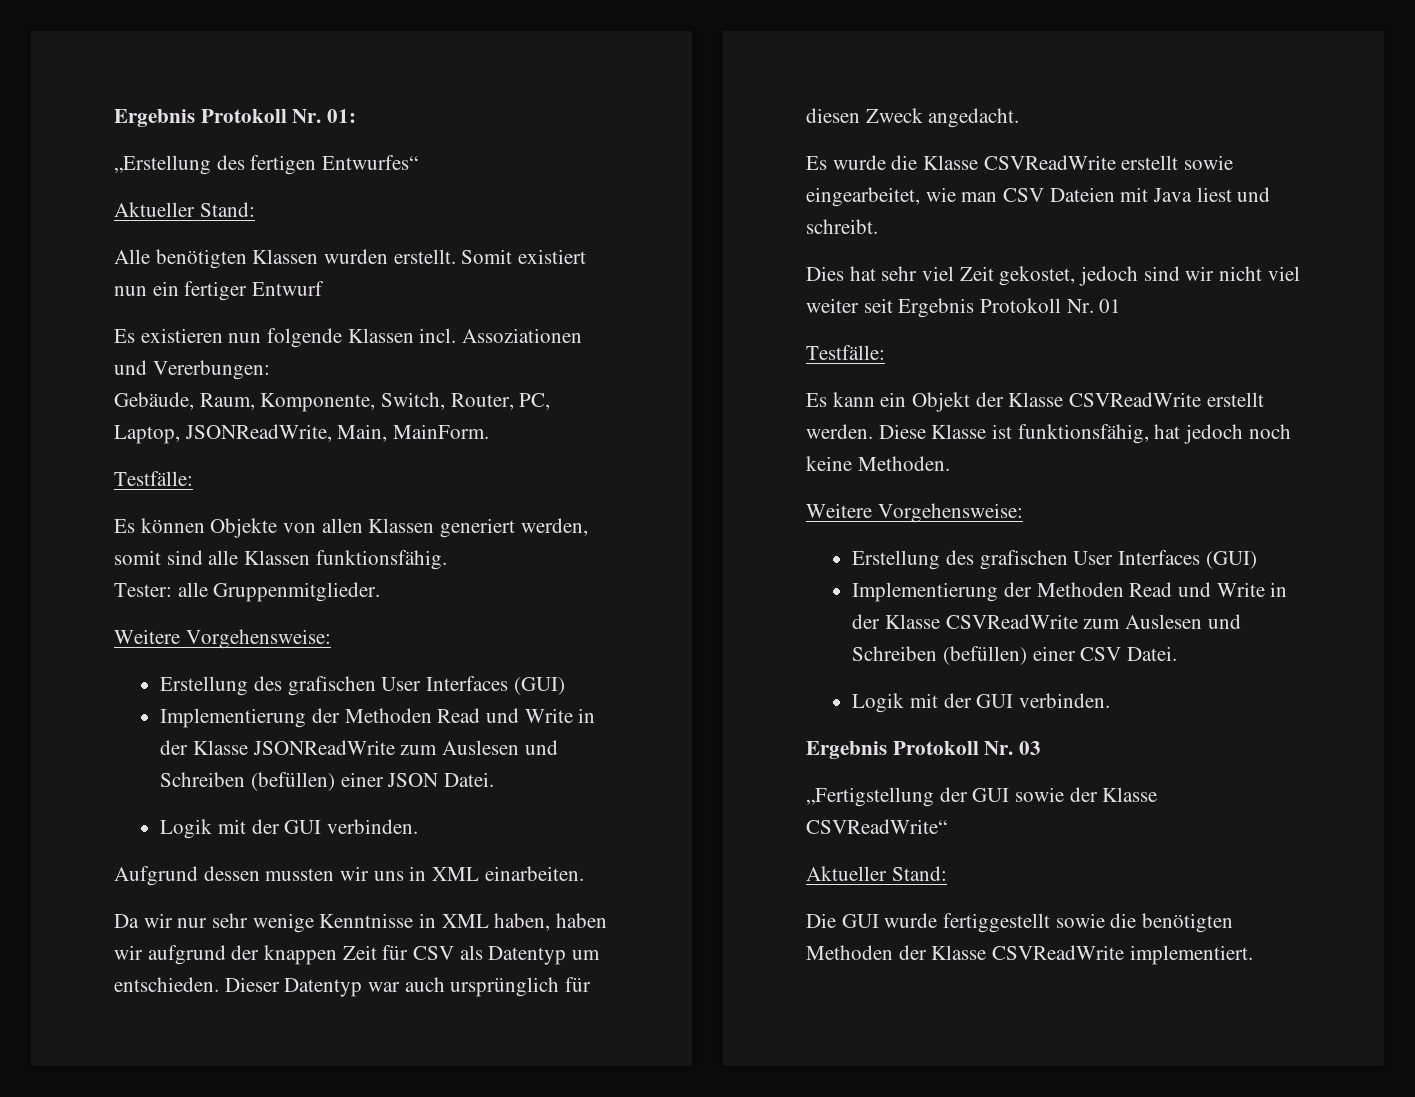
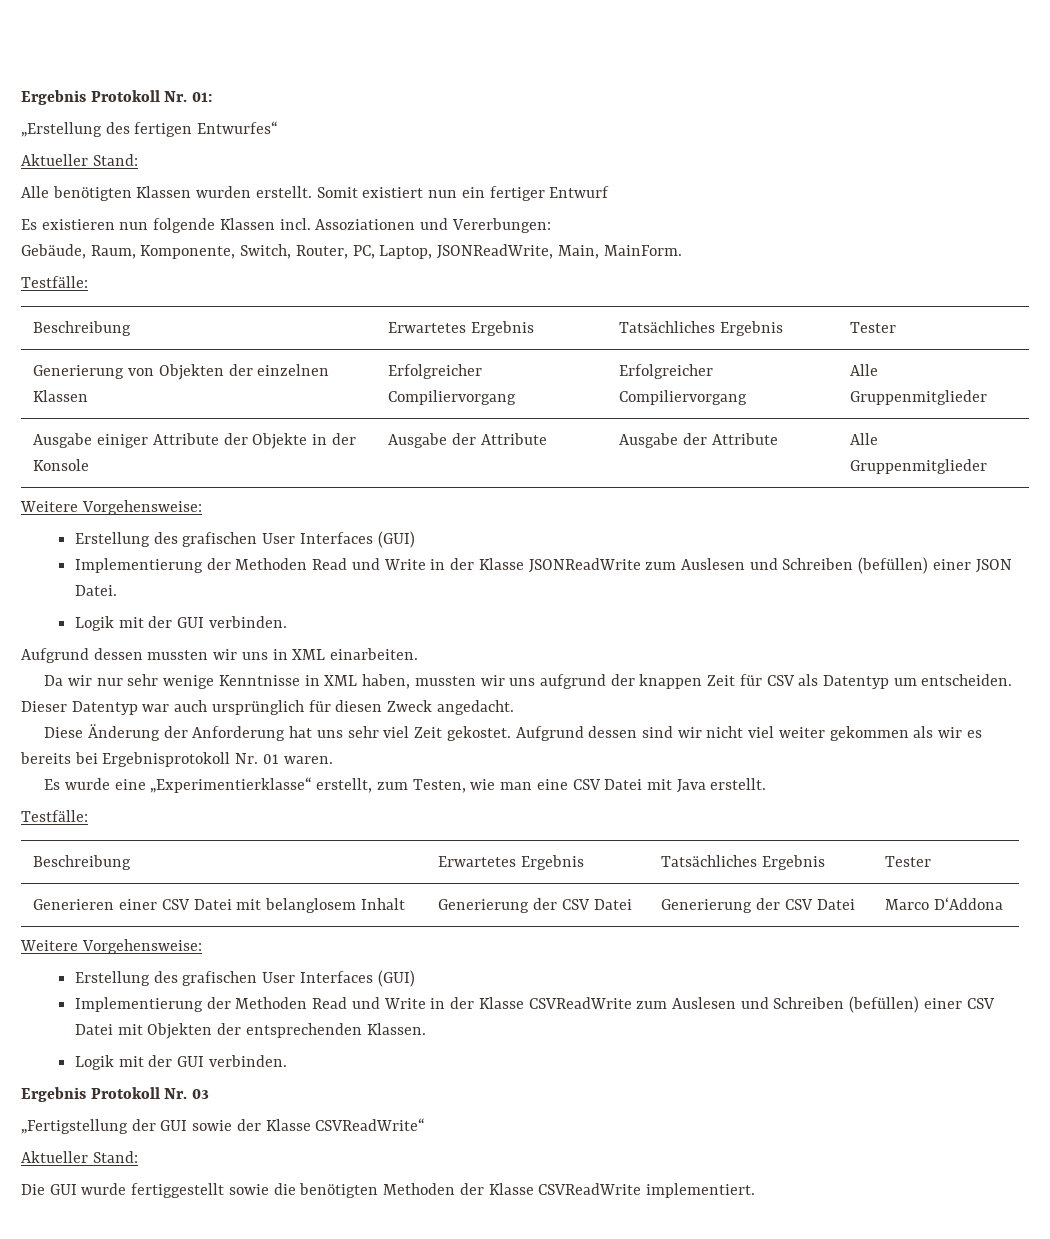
  Gebäude, Raum, Komponente, Switch, Router, PC, Laptop, JSONReadWrite, Main, MainForm.
  Testfälle:
- Es können Objekte von allen Klassen generiert werden, somit sind alle Klassen funktionsfähig.
- Tester: alle Gruppenmitglieder.
+ Beschreibung | Erwartetes Ergebnis | Tatsächliches Ergebnis | Tester
+ Generierung von Objekten der einzelnen Klassen | Erfolgreicher Compiliervorgang | Erfolgreicher Compiliervorgang | Alle Gruppenmitglieder
+ Ausgabe einiger Attribute der Objekte in der Konsole | Ausgabe der Attribute | Ausgabe der Attribute | Alle Gruppenmitglieder
- Da wir nur sehr wenige Kenntnisse in XML haben, haben wir aufgrund der knappen Zeit für CSV als Datentyp um entschieden.
+ Da wir nur sehr wenige Kenntnisse in XML haben, mussten wir uns aufgrund der knappen Zeit für CSV als Datentyp um entscheiden.
- Es wurde die Klasse CSVReadWrite erstellt sowie eingearbeitet, wie man CSV Dateien mit Java liest und schreibt.
- Dies hat sehr viel Zeit gekostet, jedoch sind wir nicht viel weiter seit Ergebnis Protokoll Nr. 01
+ Diese Änderung der Anforderung hat uns sehr viel Zeit gekostet. Aufgrund dessen sind wir nicht viel weiter gekommen als wir es bereits bei Ergebnisprotokoll Nr. 01 waren.
+ Es wurde eine „Experimentierklasse“ erstellt, zum Testen, wie man eine CSV Datei mit Java erstellt.
  Testfälle:
- Es kann ein Objekt der Klasse CSVReadWrite erstellt werden. Diese Klasse ist funktionsfähig, hat jedoch noch keine Methoden.
+ Beschreibung | Erwartetes Ergebnis | Tatsächliches Ergebnis | Tester
+ Generieren einer CSV Datei mit belanglosem Inhalt | Generierung der CSV Datei | Generierung der CSV Datei | Marco D‘Addona
- Implementierung der Methoden Read und Write in der Klasse CSVReadWrite zum Auslesen und Schreiben (befüllen) einer CSV Datei.
+ Implementierung der Methoden Read und Write in der Klasse CSVReadWrite zum Auslesen und Schreiben (befüllen) einer CSV Datei mit Objekten der entsprechenden Klassen.

